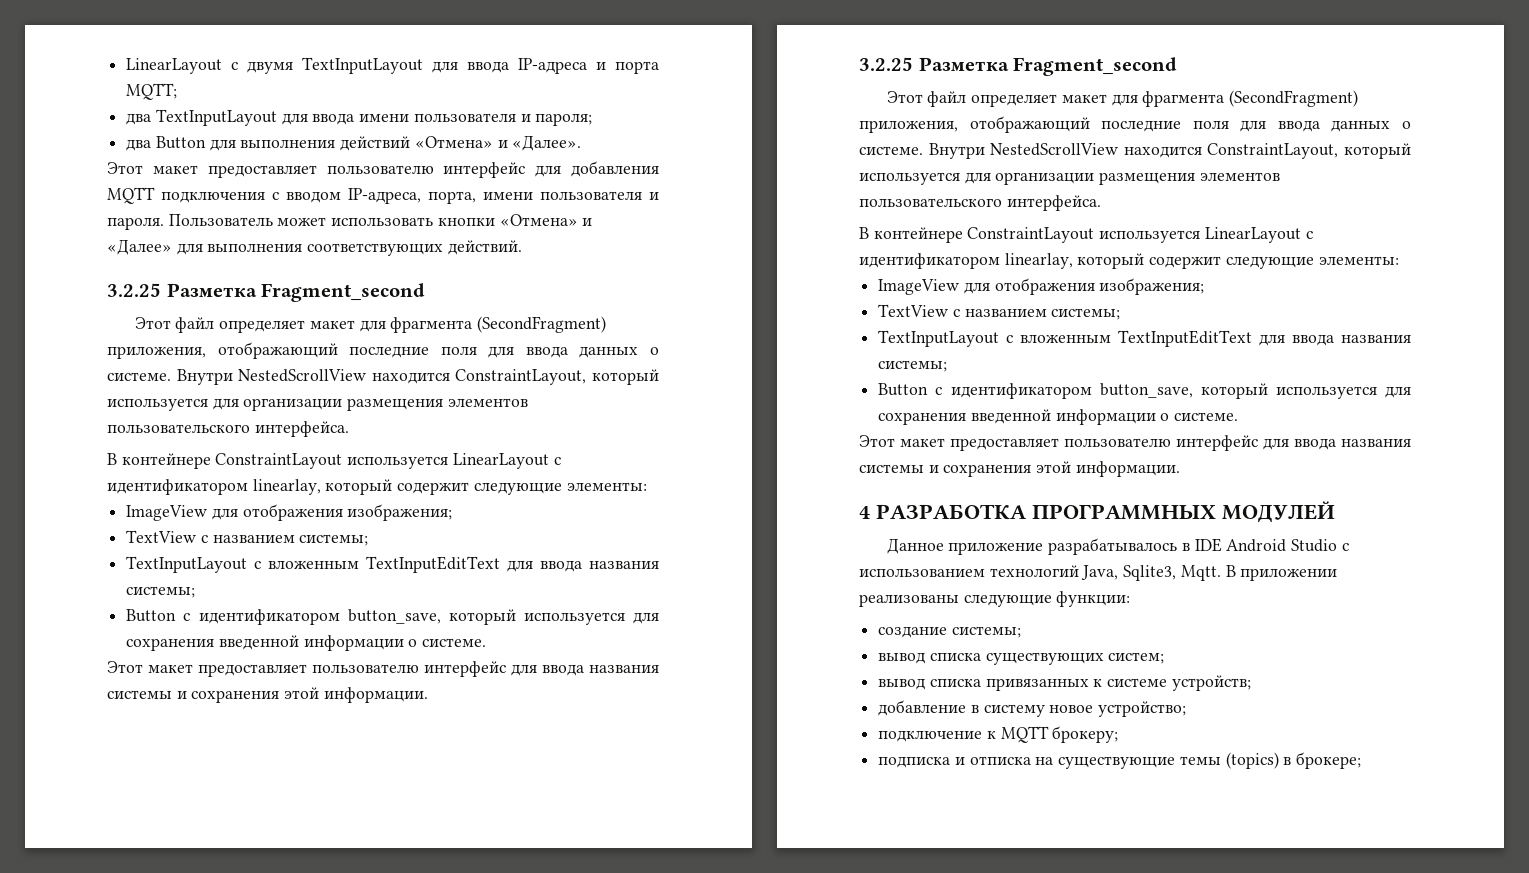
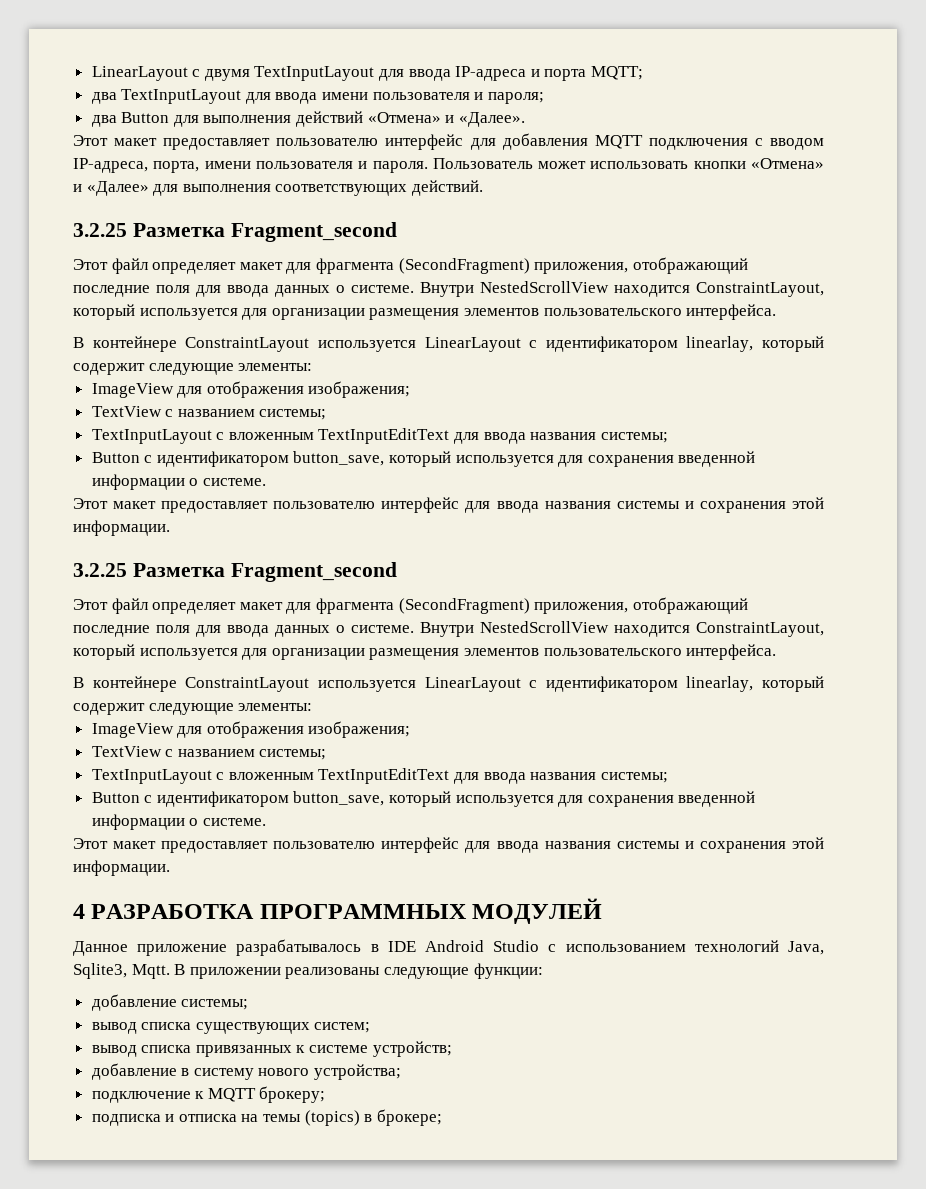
- создание системы;
+ добавление системы;
- добавление в систему новое устройство;
+ добавление в систему нового устройства;
- подписка и отписка на существующие темы (topics) в брокере;
+ подписка и отписка на темы (topics) в брокере;

